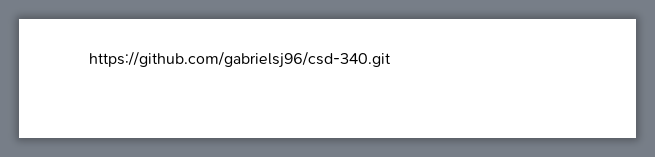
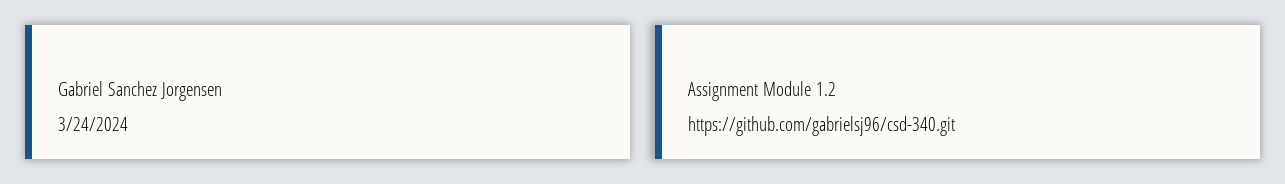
+ Gabriel Sanchez Jorgensen
+ 3/24/2024
+ Assignment Module 1.2

